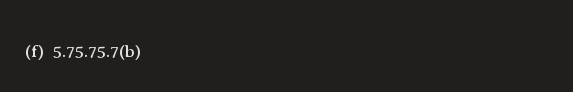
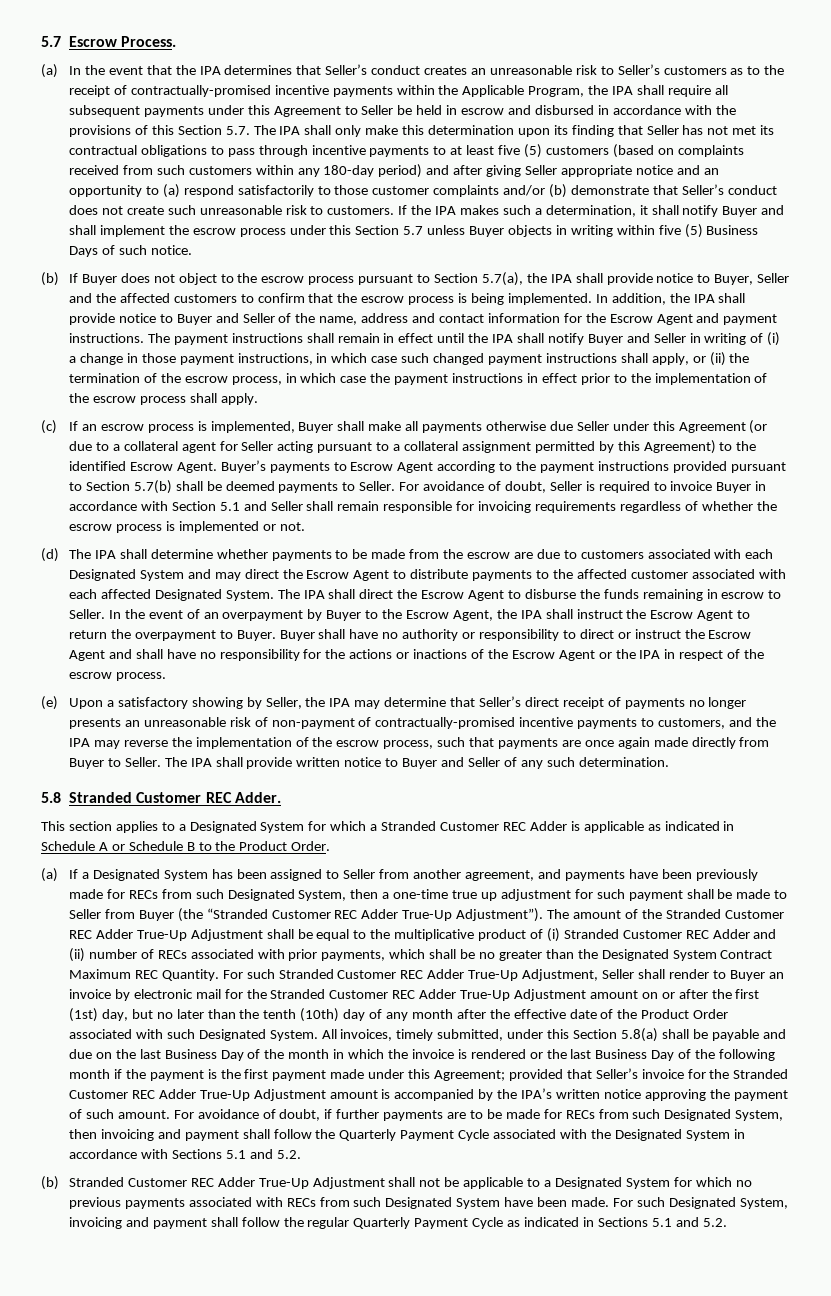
- (f) 5.75.75.7(b)
+ 5.7 Escrow Process.
+ (a) In the event that the IPA determines that Seller’s conduct creates an unreasonable risk to Seller’s customers as to the receipt of contractually-promised incentive payments within the Applicable Program, the IPA shall require all subsequent payments under this Agreement to Seller be held in escrow and disbursed in accordance with the provisions of this Section 5.7. The IPA shall only make this determination upon its finding that Seller has not met its contractual obligations to pass through incentive payments to at least five (5) customers (based on complaints received from such customers within any 180-day period) and after giving Seller appropriate notice and an opportunity to (a) respond satisfactorily to those customer complaints and/or (b) demonstrate that Seller’s conduct does not create such unreasonable risk to customers. If the IPA makes such a determination, it shall notify Buyer and shall implement the escrow process under this Section 5.7 unless Buyer objects in writing within five (5) Business Days of such notice.
+ (b) If Buyer does not object to the escrow process pursuant to Section 5.7(a), the IPA shall provide notice to Buyer, Seller and the affected customers to confirm that the escrow process is being implemented. In addition, the IPA shall provide notice to Buyer and Seller of the name, address and contact information for the Escrow Agent and payment instructions. The payment instructions shall remain in effect until the IPA shall notify Buyer and Seller in writing of (i) a change in those payment instructions, in which case such changed payment instructions shall apply, or (ii) the termination of the escrow process, in which case the payment instructions in effect prior to the implementation of the escrow process shall apply.
+ (c) If an escrow process is implemented, Buyer shall make all payments otherwise due Seller under this Agreement (or due to a collateral agent for Seller acting pursuant to a collateral assignment permitted by this Agreement) to the identified Escrow Agent. Buyer’s payments to Escrow Agent according to the payment instructions provided pursuant to Section 5.7(b) shall be deemed payments to Seller. For avoidance of doubt, Seller is required to invoice Buyer in accordance with Section 5.1 and Seller shall remain responsible for invoicing requirements regardless of whether the escrow process is implemented or not.
+ (d) The IPA shall determine whether payments to be made from the escrow are due to customers associated with each Designated System and may direct the Escrow Agent to distribute payments to the affected customer associated with each affected Designated System. The IPA shall direct the Escrow Agent to disburse the funds remaining in escrow to Seller. In the event of an overpayment by Buyer to the Escrow Agent, the IPA shall instruct the Escrow Agent to return the overpayment to Buyer. Buyer shall have no authority or responsibility to direct or instruct the Escrow Agent and shall have no responsibility for the actions or inactions of the Escrow Agent or the IPA in respect of the escrow process.
+ (e) Upon a satisfactory showing by Seller, the IPA may determine that Seller’s direct receipt of payments no longer presents an unreasonable risk of non-payment of contractually-promised incentive payments to customers, and the IPA may reverse the implementation of the escrow process, such that payments are once again made directly from Buyer to Seller. The IPA shall provide written notice to Buyer and Seller of any such determination.
+ 5.8 Stranded Customer REC Adder.
+ This section applies to a Designated System for which a Stranded Customer REC Adder is applicable as indicated in Schedule A or Schedule B to the Product Order.
+ (a) If a Designated System has been assigned to Seller from another agreement, and payments have been previously made for RECs from such Designated System, then a one-time true up adjustment for such payment shall be made to Seller from Buyer (the “Stranded Customer REC Adder True-Up Adjustment”). The amount of the Stranded Customer REC Adder True-Up Adjustment shall be equal to the multiplicative product of (i) Stranded Customer REC Adder and (ii) number of RECs associated with prior payments, which shall be no greater than the Designated System Contract Maximum REC Quantity. For such Stranded Customer REC Adder True-Up Adjustment, Seller shall render to Buyer an invoice by electronic mail for the Stranded Customer REC Adder True-Up Adjustment amount on or after the first (1st) day, but no later than the tenth (10th) day of any month after the effective date of the Product Order associated with such Designated System. All invoices, timely submitted, under this Section 5.8(a) shall be payable and due on the last Business Day of the month in which the invoice is rendered or the last Business Day of the following month if the payment is the first payment made under this Agreement; provided that Seller’s invoice for the Stranded Customer REC Adder True-Up Adjustment amount is accompanied by the IPA’s written notice approving the payment of such amount. For avoidance of doubt, if further payments are to be made for RECs from such Designated System, then invoicing and payment shall follow the Quarterly Payment Cycle associated with the Designated System in accordance with Sections 5.1 and 5.2.
+ (b) Stranded Customer REC Adder True-Up Adjustment shall not be applicable to a Designated System for which no previous payments associated with RECs from such Designated System have been made. For such Designated System, invoicing and payment shall follow the regular Quarterly Payment Cycle as indicated in Sections 5.1 and 5.2.

